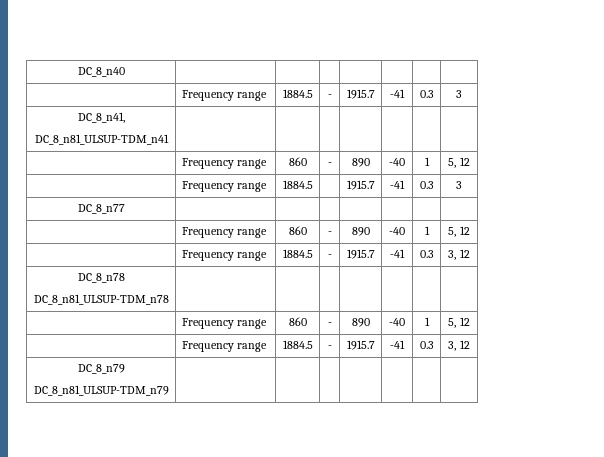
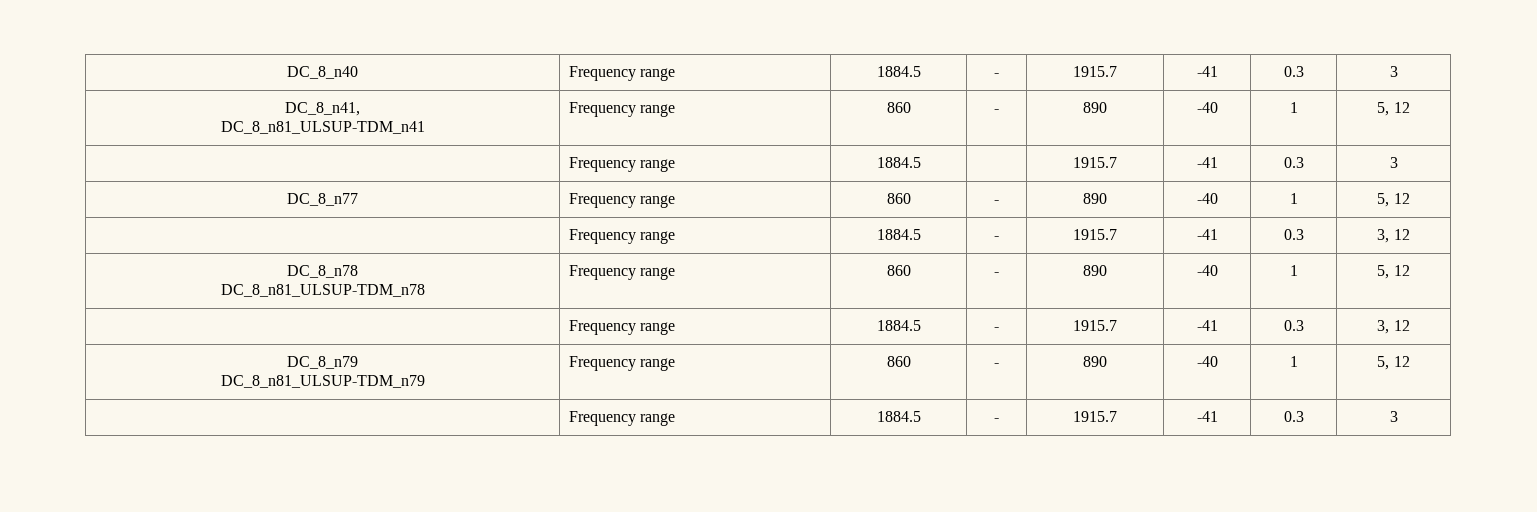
- DC_8_n40 | | | | | | |
- | Frequency range | 1884.5 | - | 1915.7 | -41 | 0.3 | 3
+ DC_8_n40 | Frequency range | 1884.5 | - | 1915.7 | -41 | 0.3 | 3
  DC_8_n41,
- DC_8_n81_ULSUP-TDM_n41 | | | | | | |
- | Frequency range | 860 | - | 890 | -40 | 1 | 5, 12
+ DC_8_n81_ULSUP-TDM_n41 | Frequency range | 860 | - | 890 | -40 | 1 | 5, 12
- DC_8_n77 | | | | | | |
- | Frequency range | 860 | - | 890 | -40 | 1 | 5, 12
+ DC_8_n77 | Frequency range | 860 | - | 890 | -40 | 1 | 5, 12
  DC_8_n78
- DC_8_n81_ULSUP-TDM_n78 | | | | | | |
- | Frequency range | 860 | - | 890 | -40 | 1 | 5, 12
+ DC_8_n81_ULSUP-TDM_n78 | Frequency range | 860 | - | 890 | -40 | 1 | 5, 12
  DC_8_n79
- DC_8_n81_ULSUP-TDM_n79 | | | | | | |
+ DC_8_n81_ULSUP-TDM_n79 | Frequency range | 860 | - | 890 | -40 | 1 | 5, 12
+ | Frequency range | 1884.5 | - | 1915.7 | -41 | 0.3 | 3

